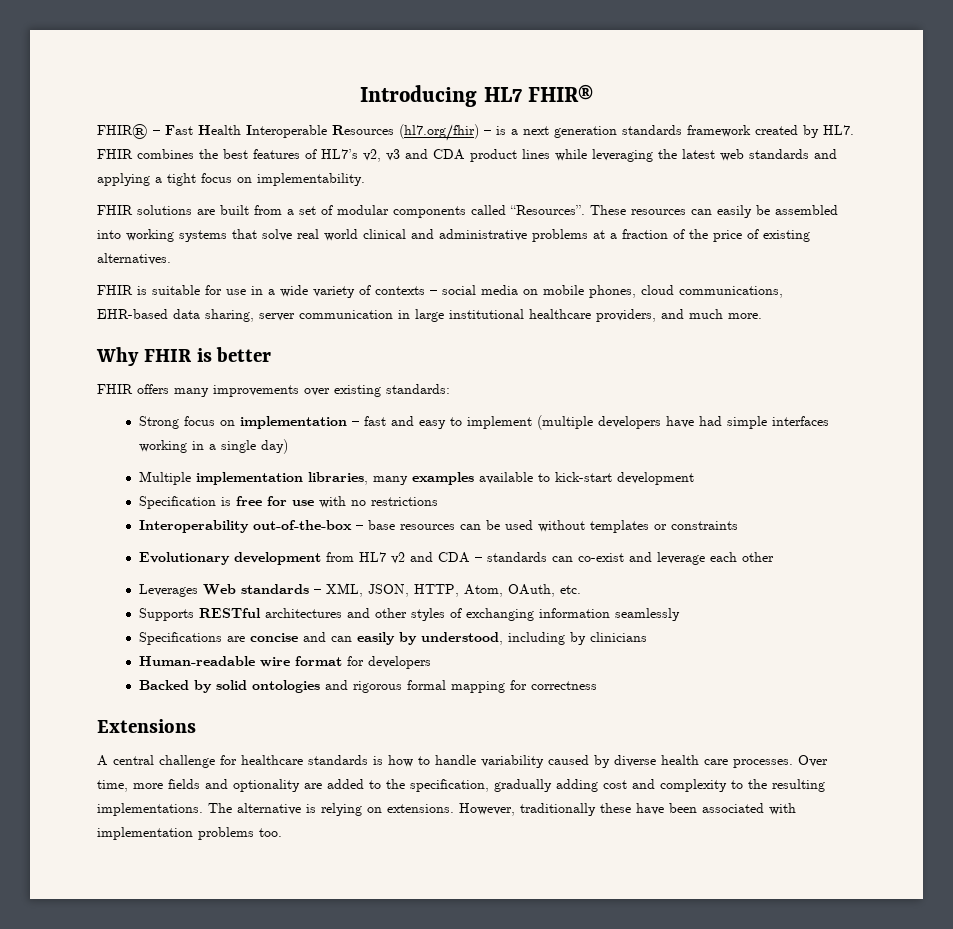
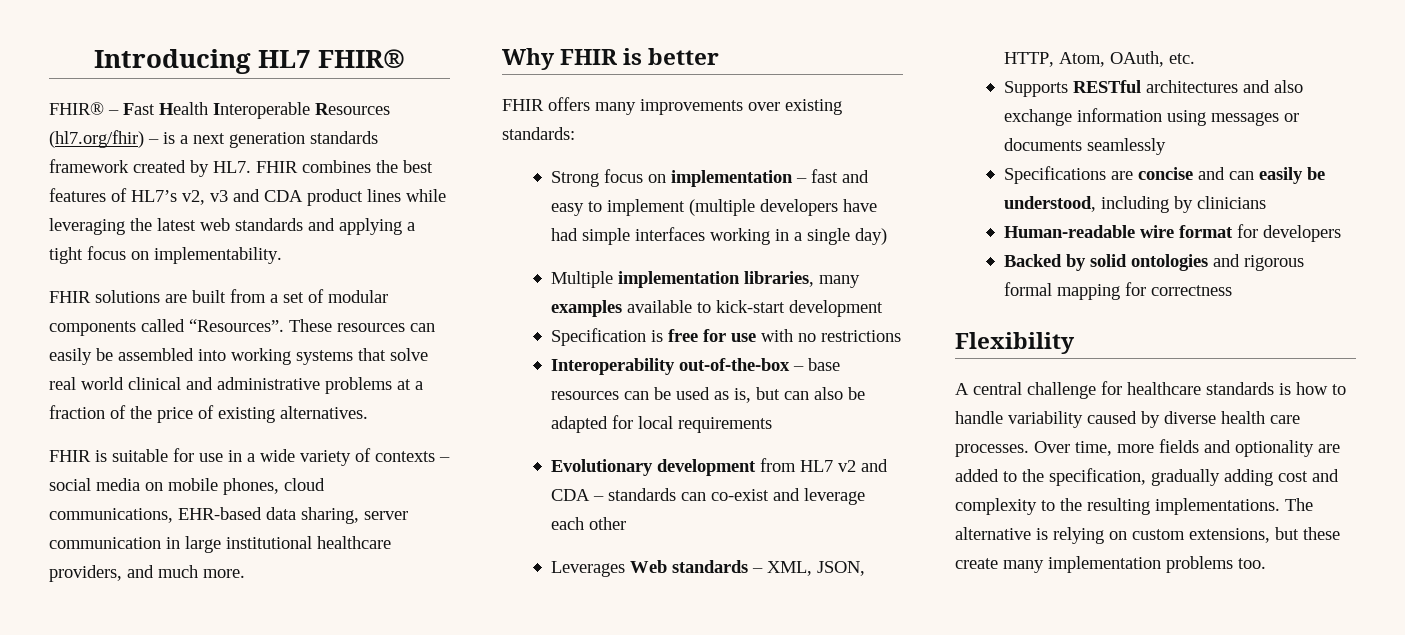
- Interoperability out-of-the-box – base resources can be used without templates or constraints
+ Interoperability out-of-the-box – base resources can be used as is, but can also be adapted for local requirements
- Supports RESTful architectures and other styles of exchanging information seamlessly
+ Supports RESTful architectures and also exchange information using messages or documents seamlessly
- Specifications are concise and can easily by understood, including by clinicians
+ Specifications are concise and can easily be understood, including by clinicians
- Extensions
+ Flexibility
- The alternative is relying on extensions. However, traditionally these have been associated with implementation problems too.
+ The alternative is relying on custom extensions, but these create many implementation problems too.

